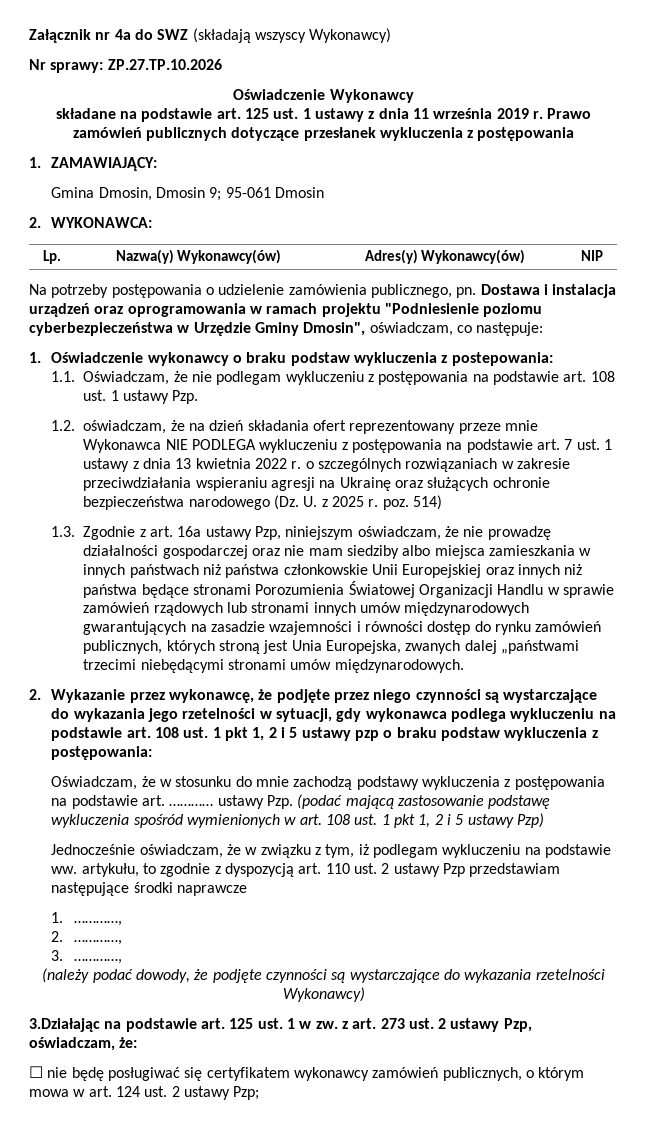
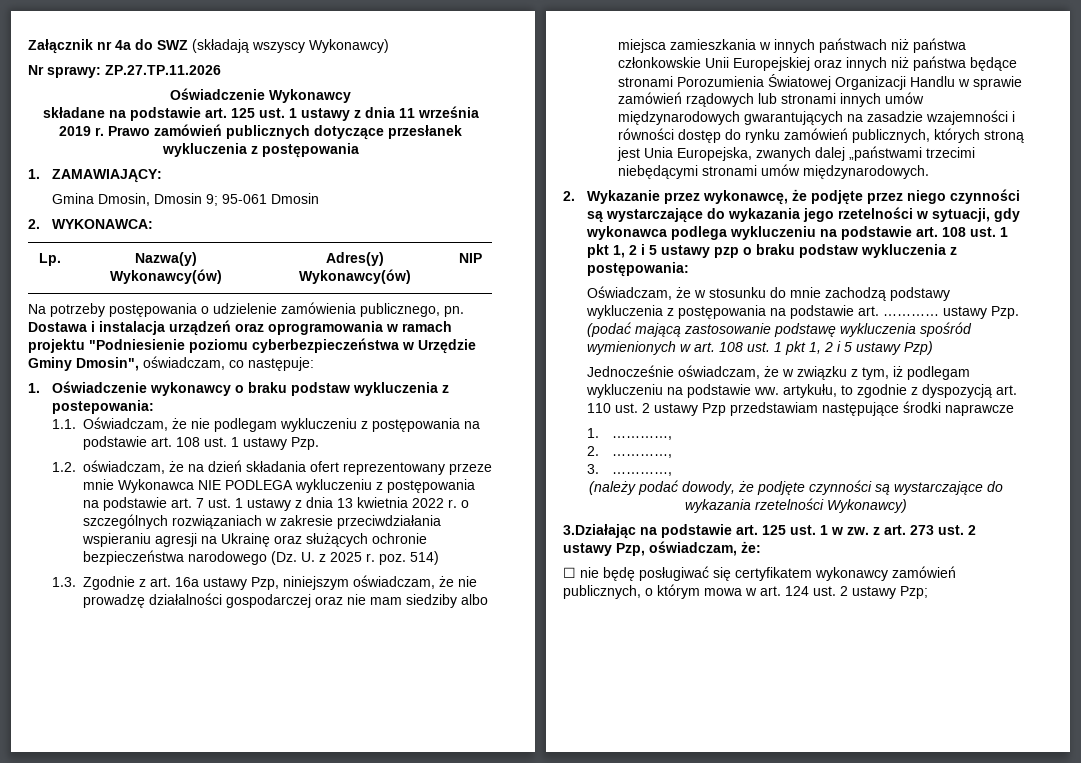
- Nr sprawy: ZP.27.TP.10.2026
+ Nr sprawy: ZP.27.TP.11.2026

